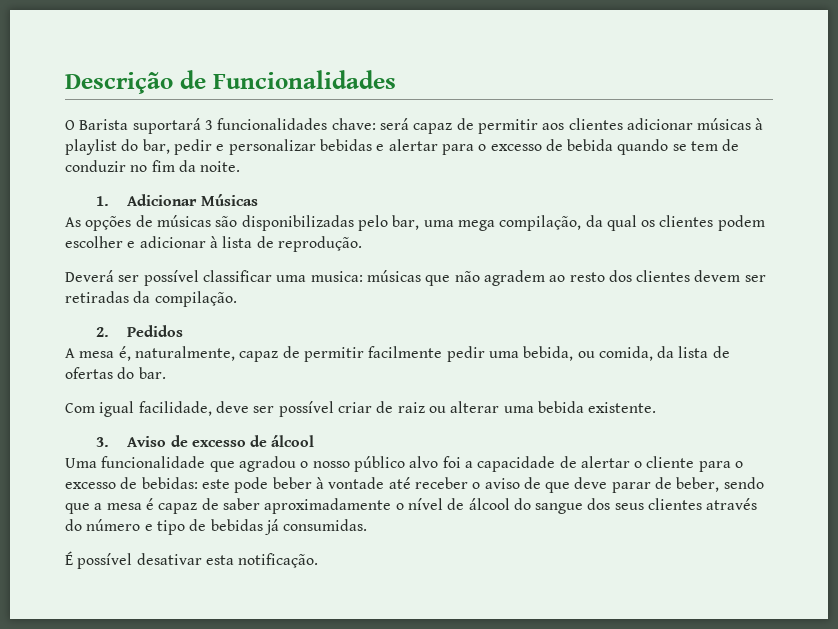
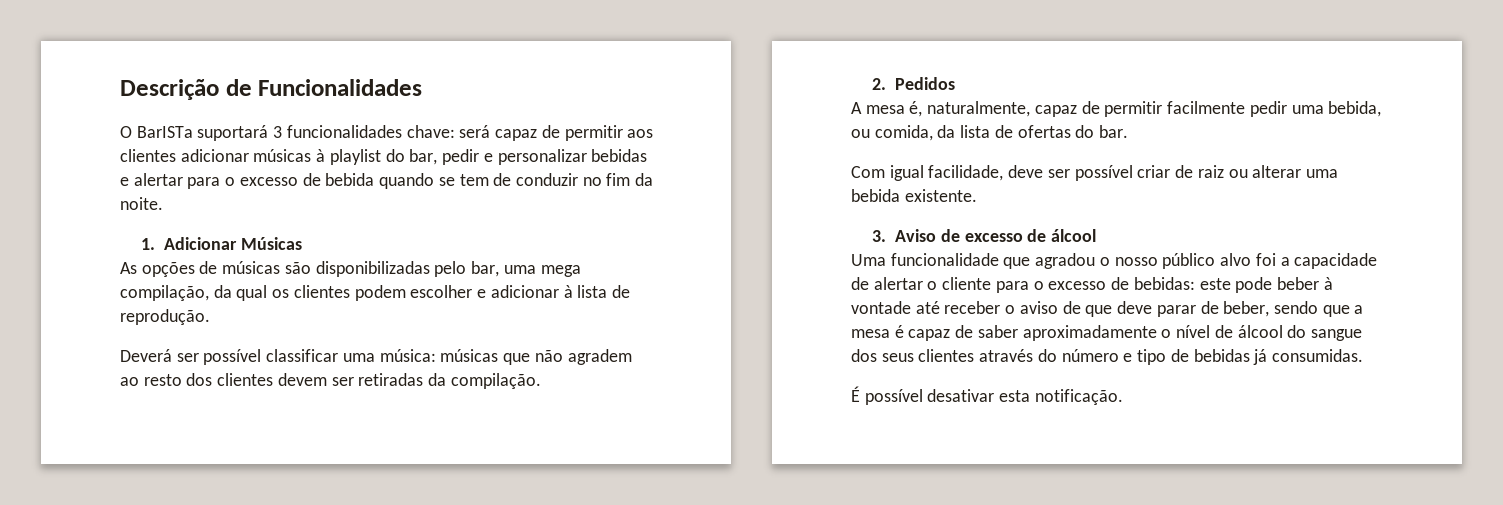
- O Barista suportará 3 funcionalidades chave: será capaz de permitir aos clientes adicionar músicas à playlist do bar, pedir e personalizar bebidas e alertar para o excesso de bebida quando se tem de conduzir no fim da noite.
+ O BarISTa suportará 3 funcionalidades chave: será capaz de permitir aos clientes adicionar músicas à playlist do bar, pedir e personalizar bebidas e alertar para o excesso de bebida quando se tem de conduzir no fim da noite.
- Deverá ser possível classificar uma musica: músicas que não agradem ao resto dos clientes devem ser retiradas da compilação.
+ Deverá ser possível classificar uma música: músicas que não agradem ao resto dos clientes devem ser retiradas da compilação.

